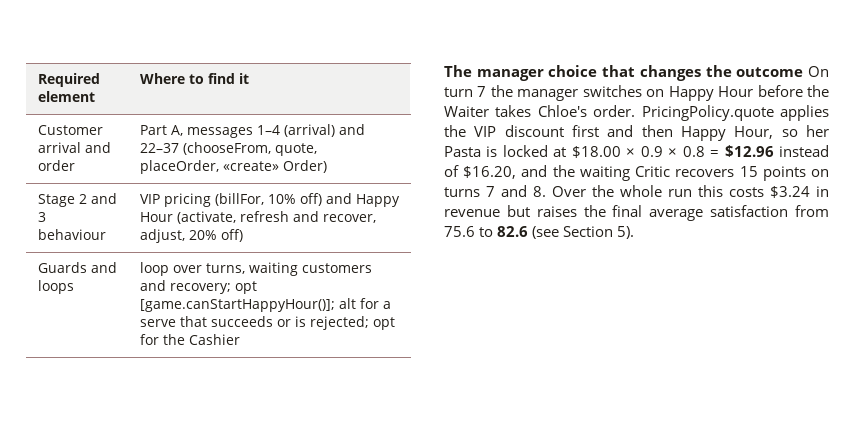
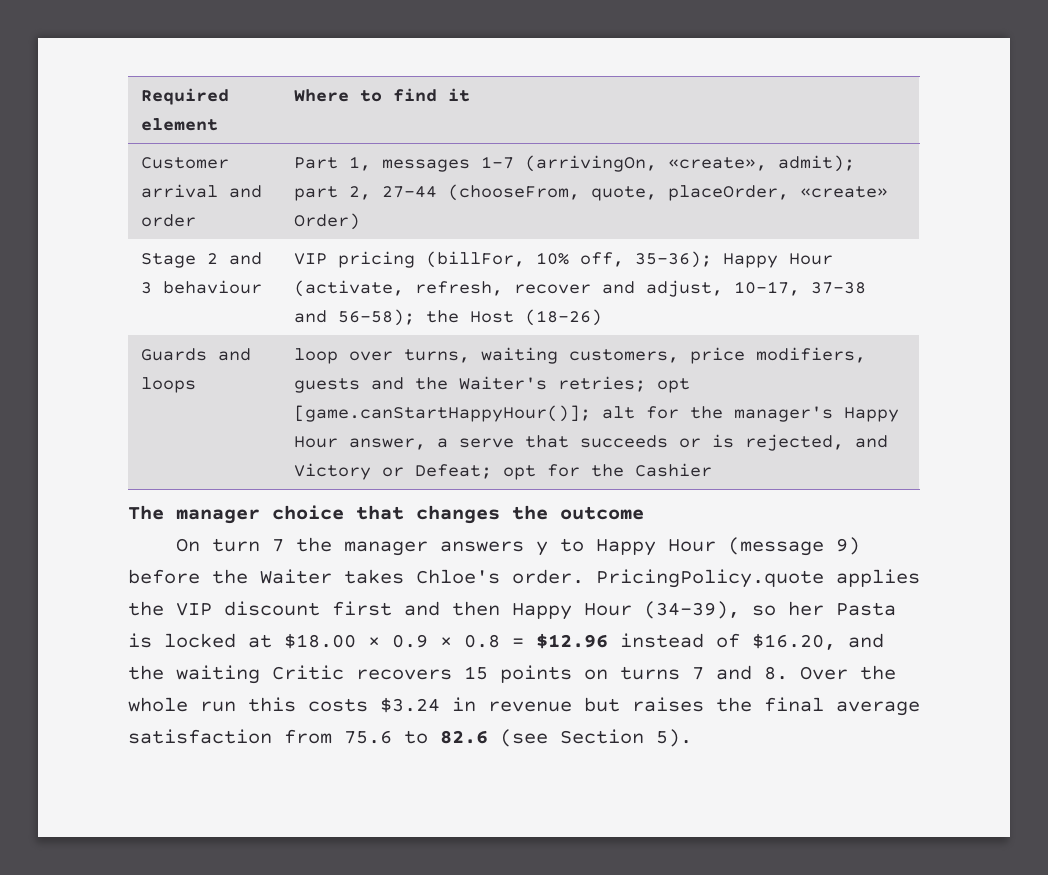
- Customer arrival and order | Part A, messages 1–4 (arrival) and 22–37 (chooseFrom, quote, placeOrder, «create» Order)
+ Customer arrival and order | Part 1, messages 1–7 (arrivingOn, «create», admit); part 2, 27–44 (chooseFrom, quote, placeOrder, «create» Order)
- Stage 2 and 3 behaviour | VIP pricing (billFor, 10% off) and Happy Hour (activate, refresh and recover, adjust, 20% off)
+ Stage 2 and 3 behaviour | VIP pricing (billFor, 10% off, 35–36); Happy Hour (activate, refresh, recover and adjust, 10–17, 37–38 and 56–58); the Host (18–26)
- Guards and loops | loop over turns, waiting customers and recovery; opt [game.canStartHappyHour()]; alt for a serve that succeeds or is rejected; opt for the Cashier
+ Guards and loops | loop over turns, waiting customers, price modifiers, guests and the Waiter's retries; opt [game.canStartHappyHour()]; alt for the manager's Happy Hour answer, a serve that succeeds or is rejected, and Victory or Defeat; opt for the Cashier
- The manager choice that changes the outcome On turn 7 the manager switches on Happy Hour before the Waiter takes Chloe's order.
+ The manager choice that changes the outcome
+ On turn 7 the manager answers y to Happy Hour (message 9) before the Waiter takes Chloe's order.
- PricingPolicy.quote applies the VIP discount first and then Happy Hour, so her Pasta is locked at $18.00 × 0.9 × 0.8 = $12.96 instead of $16.20, and the waiting Critic recovers 15 points on turns 7 and 8. Over the whole run this costs $3.24 in revenue but raises the final average satisfaction from 75.6 to 82.6 (see Section 5).
+ PricingPolicy.quote applies the VIP discount first and then Happy Hour (34–39), so her Pasta is locked at $18.00 × 0.9 × 0.8 = $12.96 instead of $16.20, and the waiting Critic recovers 15 points on turns 7 and 8. Over the whole run this costs $3.24 in revenue but raises the final average satisfaction from 75.6 to 82.6 (see Section 5).

